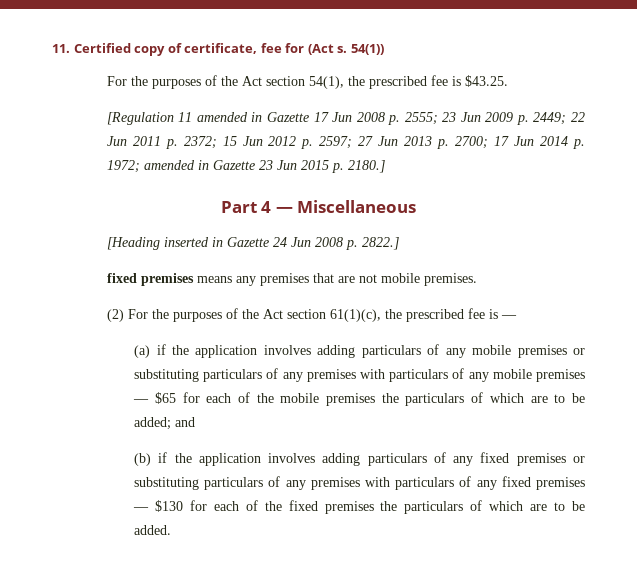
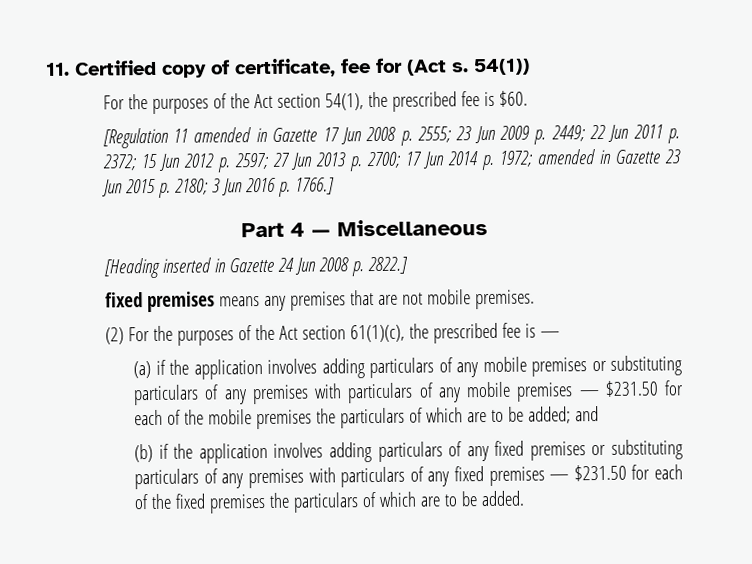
- For the purposes of the Act section 54(1), the prescribed fee is $43.25.
+ For the purposes of the Act section 54(1), the prescribed fee is $60.
- [Regulation 11 amended in Gazette 17 Jun 2008 p. 2555; 23 Jun 2009 p. 2449; 22 Jun 2011 p. 2372; 15 Jun 2012 p. 2597; 27 Jun 2013 p. 2700; 17 Jun 2014 p. 1972; amended in Gazette 23 Jun 2015 p. 2180.]
+ [Regulation 11 amended in Gazette 17 Jun 2008 p. 2555; 23 Jun 2009 p. 2449; 22 Jun 2011 p. 2372; 15 Jun 2012 p. 2597; 27 Jun 2013 p. 2700; 17 Jun 2014 p. 1972; amended in Gazette 23 Jun 2015 p. 2180; 3 Jun 2016 p. 1766.]
- (a) if the application involves adding particulars of any mobile premises or substituting particulars of any premises with particulars of any mobile premises — $65 for each of the mobile premises the particulars of which are to be added; and
+ (a) if the application involves adding particulars of any mobile premises or substituting particulars of any premises with particulars of any mobile premises — $231.50 for each of the mobile premises the particulars of which are to be added; and
- (b) if the application involves adding particulars of any fixed premises or substituting particulars of any premises with particulars of any fixed premises — $130 for each of the fixed premises the particulars of which are to be added.
+ (b) if the application involves adding particulars of any fixed premises or substituting particulars of any premises with particulars of any fixed premises — $231.50 for each of the fixed premises the particulars of which are to be added.

